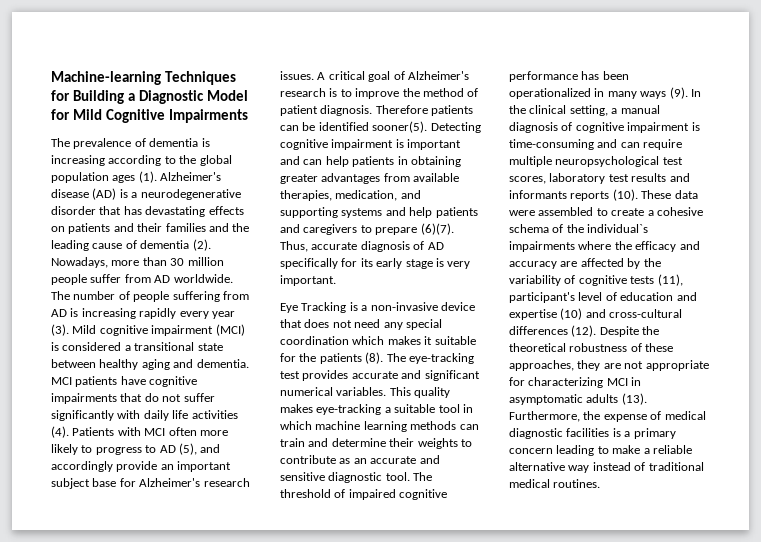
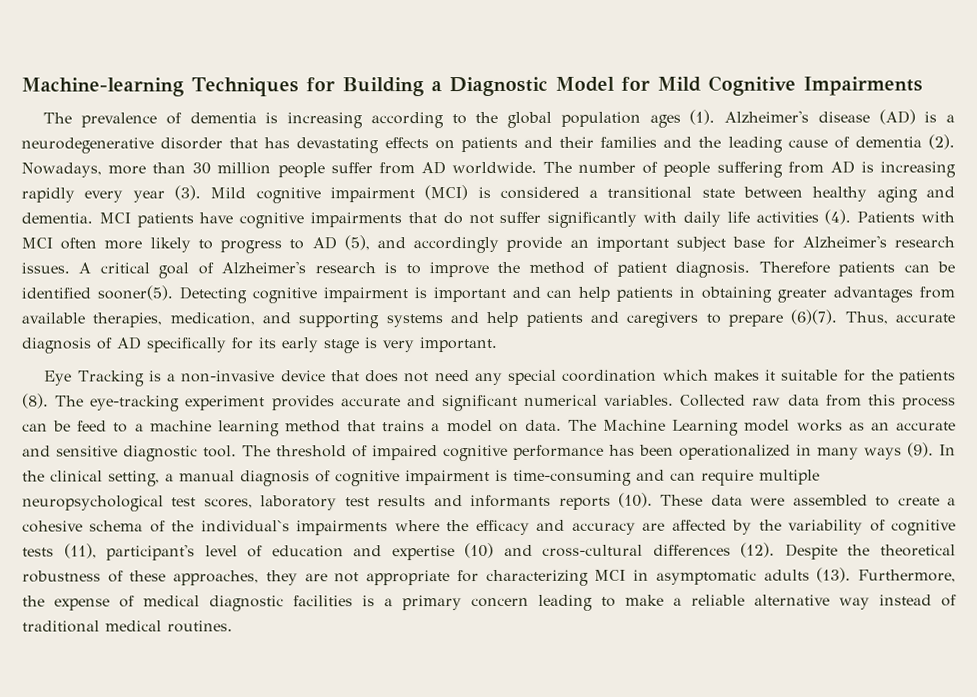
- The eye-tracking test provides accurate and significant numerical variables.
+ The eye-tracking experiment provides accurate and significant numerical variables.
- This quality makes eye-tracking a suitable tool in which machine learning methods can train and determine their weights to contribute as an accurate and sensitive diagnostic tool.
+ Collected raw data from this process can be feed to a machine learning method that trains a model on data. The Machine Learning model works as an accurate and sensitive diagnostic tool.

